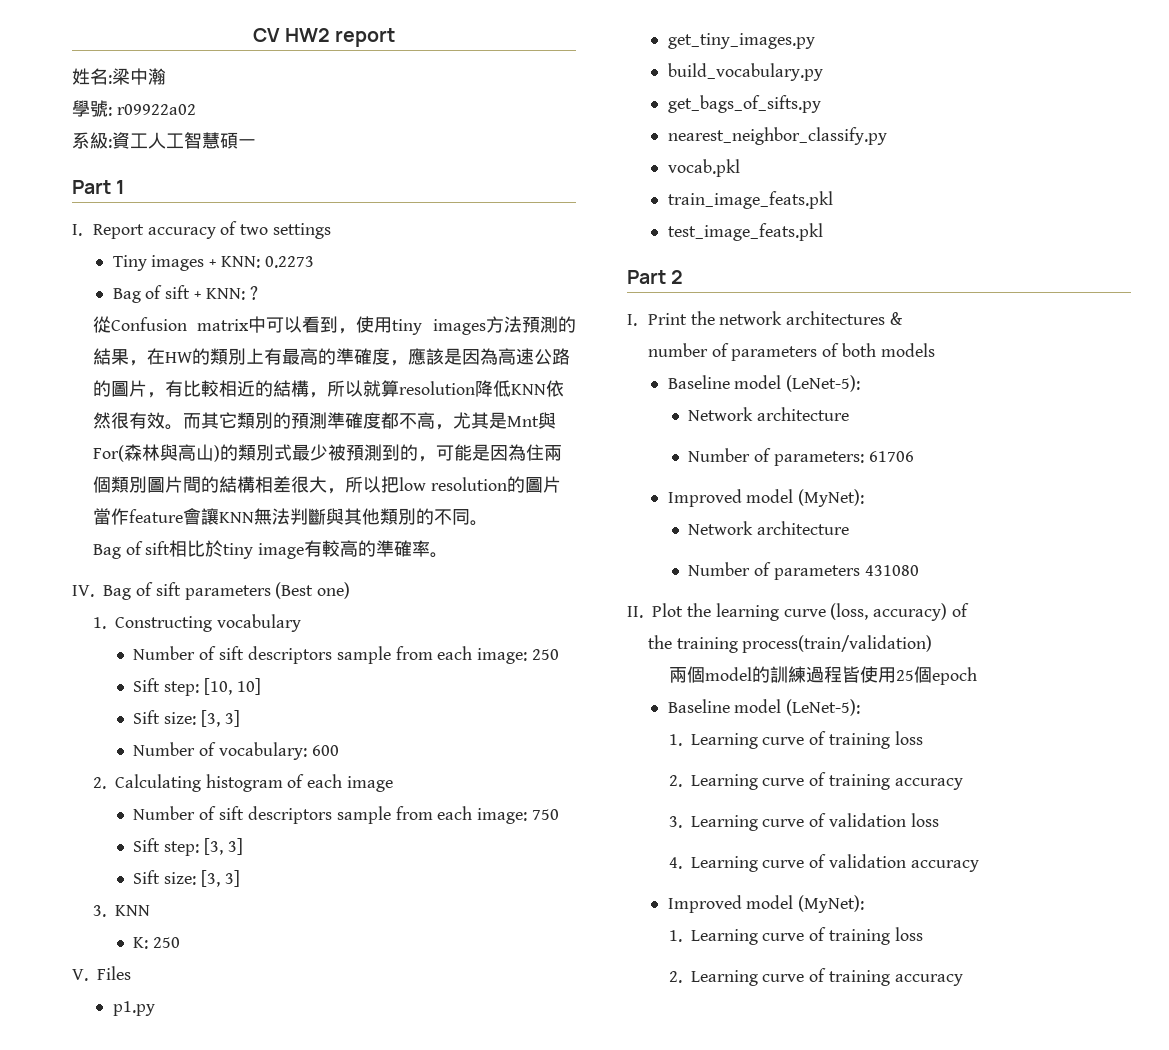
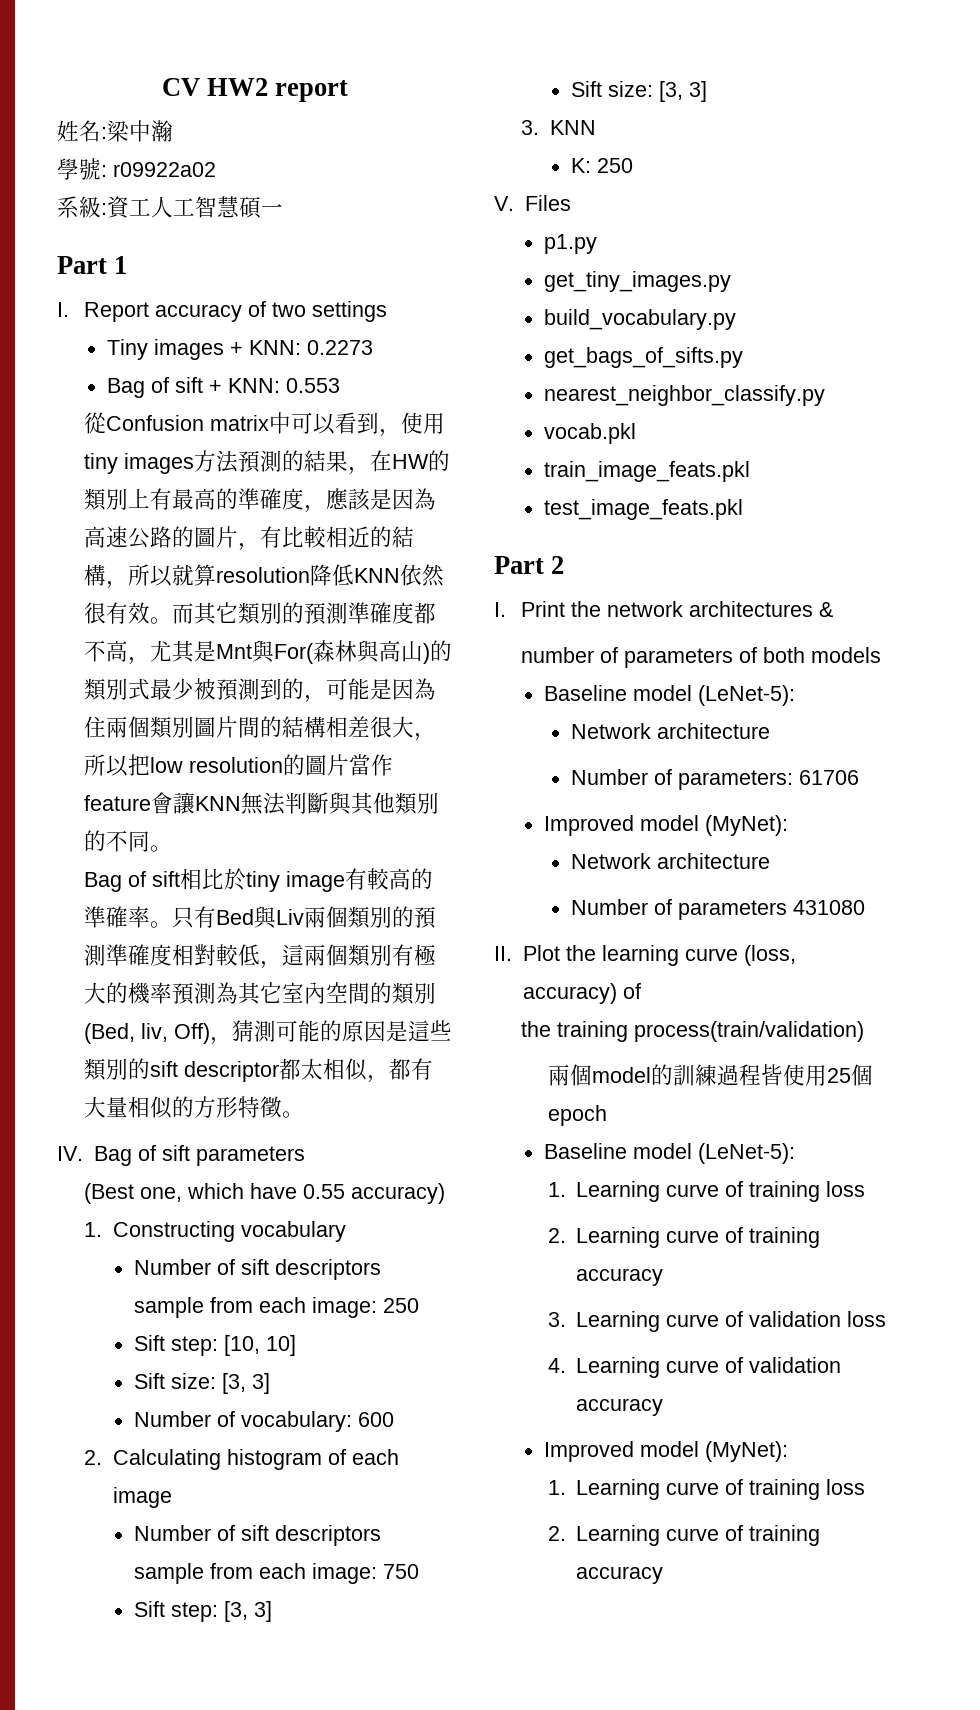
- Bag of sift + KNN: ?
+ Bag of sift + KNN: 0.553
+ 只有Bed與Liv兩個類別的預測準確度相對較低，這兩個類別有極大的機率預測為其它室內空間的類別(Bed, liv, Off)，猜測可能的原因是這些類別的sift descriptor都太相似，都有大量相似的方形特徵。
- IV. Bag of sift parameters (Best one)
+ IV. Bag of sift parameters
+ (Best one, which have 0.55 accuracy)

